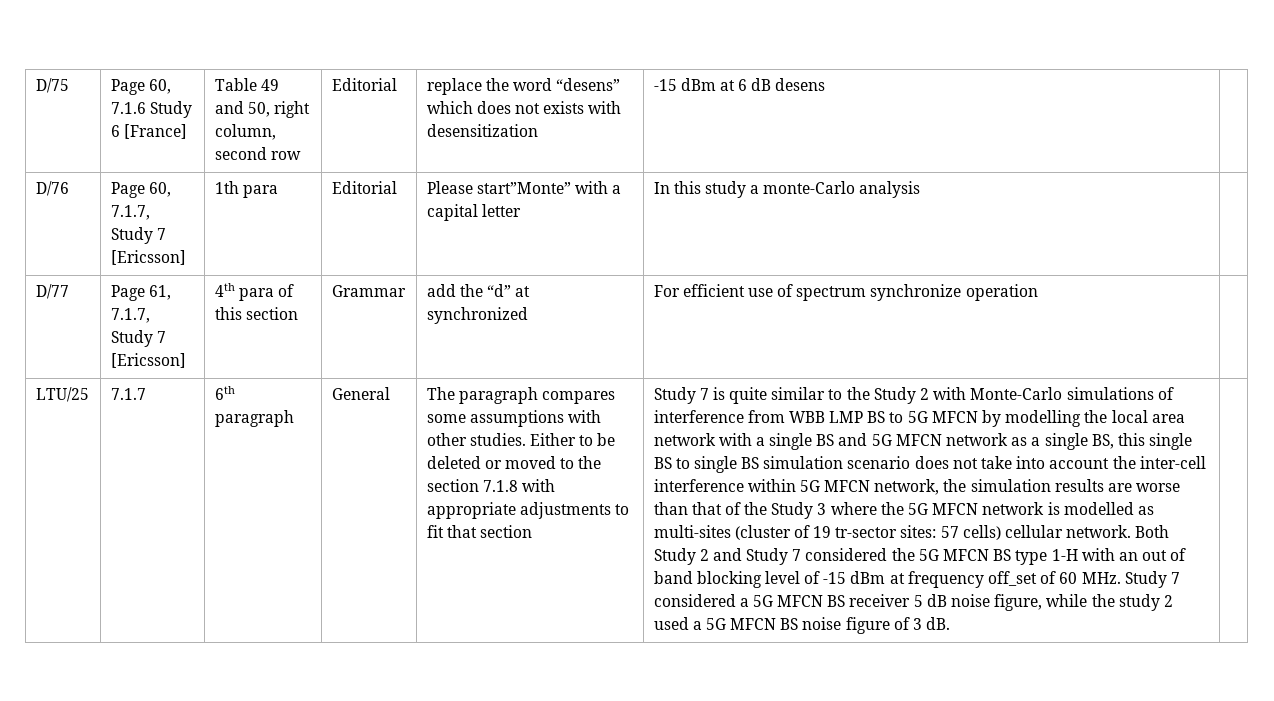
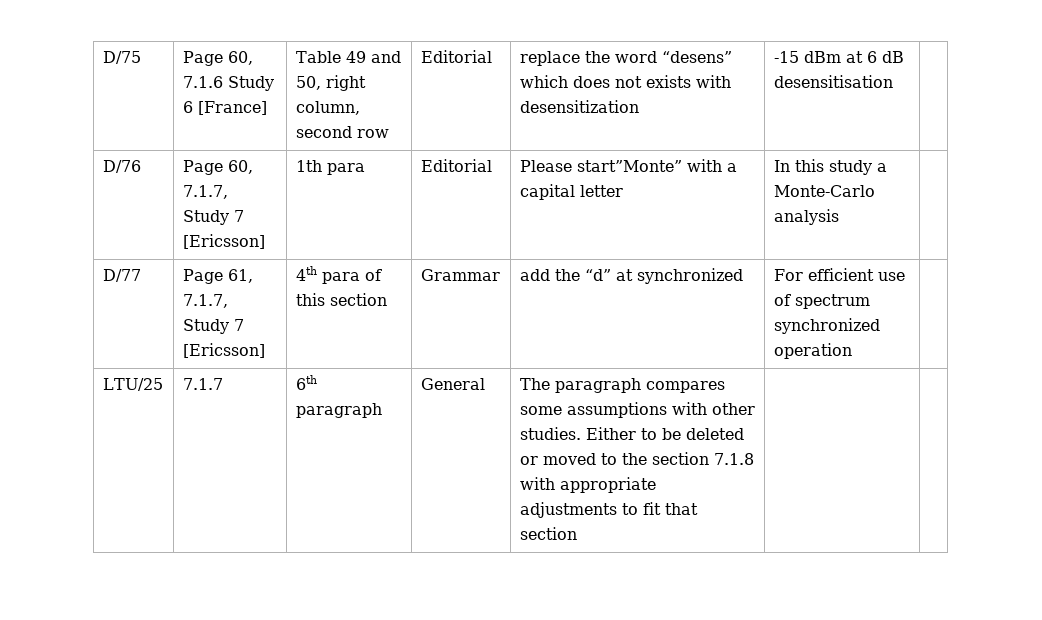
- D/75 | Page 60, 7.1.6 Study 6 [France] | Table 49 and 50, right column, second row | Editorial | replace the word “desens” which does not exists with desensitization | -15 dBm at 6 dB desens |
+ D/75 | Page 60, 7.1.6 Study 6 [France] | Table 49 and 50, right column, second row | Editorial | replace the word “desens” which does not exists with desensitization | -15 dBm at 6 dB desensitisation |
- D/76 | Page 60, 7.1.7, Study 7 [Ericsson] | 1th para | Editorial | Please start”Monte” with a capital letter | In this study a monte-Carlo analysis |
+ D/76 | Page 60, 7.1.7, Study 7 [Ericsson] | 1th para | Editorial | Please start”Monte” with a capital letter | In this study a Monte-Carlo analysis |
- D/77 | Page 61, 7.1.7, Study 7 [Ericsson] | 4th para of this section | Grammar | add the “d” at synchronized | For efficient use of spectrum synchronize operation |
+ D/77 | Page 61, 7.1.7, Study 7 [Ericsson] | 4th para of this section | Grammar | add the “d” at synchronized | For efficient use of spectrum synchronized operation |
- Study 7 is quite similar to the Study 2 with Monte-Carlo simulations of interference from WBB LMP BS to 5G MFCN by modelling the local area network with a single BS and 5G MFCN network as a single BS, this single BS to single BS simulation scenario does not take into account the inter-cell interference within 5G MFCN network, the simulation results are worse than that of the Study 3 where the 5G MFCN network is modelled as multi-sites (cluster of 19 tr-sector sites: 57 cells) cellular network. Both Study 2 and Study 7 considered the 5G MFCN BS type 1-H with an out of band blocking level of -15 dBm at frequency off_set of 60 MHz. Study 7 considered a 5G MFCN BS receiver 5 dB noise figure, while the study 2 used a 5G MFCN BS noise figure of 3 dB.

